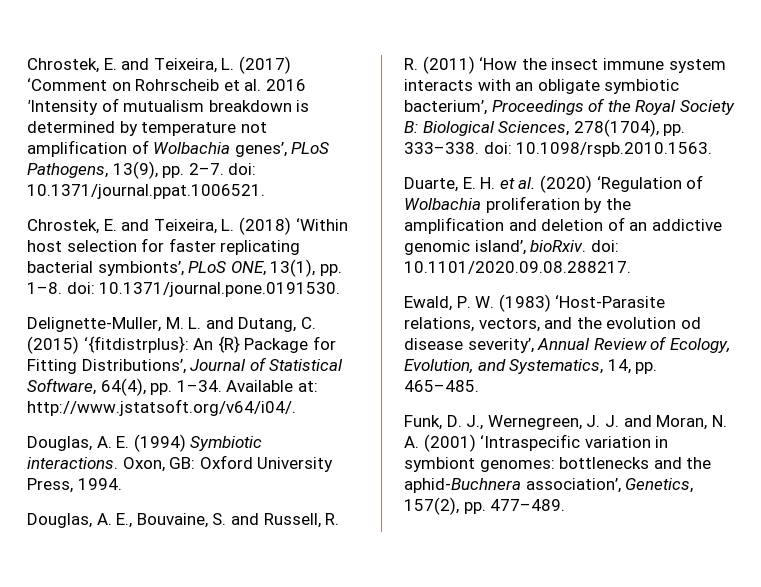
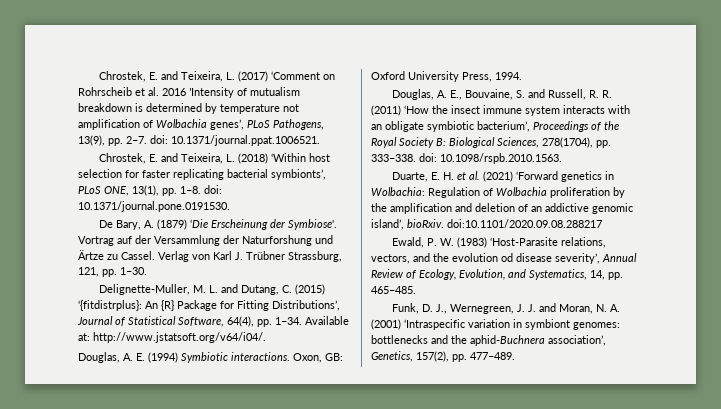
+ De Bary, A. (1879) ‘Die Erscheinung der Symbiose'. Vortrag auf der Versammlung der Naturforshung und Ärtze zu Cassel. Verlag von Karl J. Trübner Strassburg, 121, pp. 1–30.
- Duarte, E. H. et al. (2020) ‘Regulation of Wolbachia proliferation by the amplification and deletion of an addictive genomic island’, bioRxiv. doi: 10.1101/2020.09.08.288217.
+ Duarte, E. H. et al. (2021) ‘Forward genetics in Wolbachia: Regulation of Wolbachia proliferation by the amplification and deletion of an addictive genomic island’, bioRxiv. doi:10.1101/2020.09.08.288217

